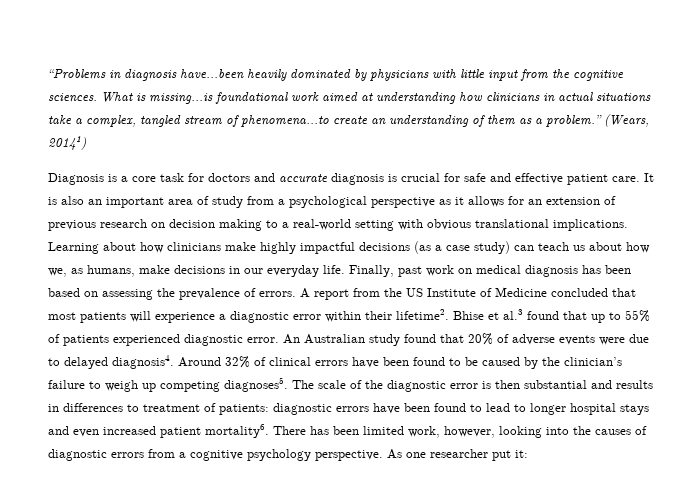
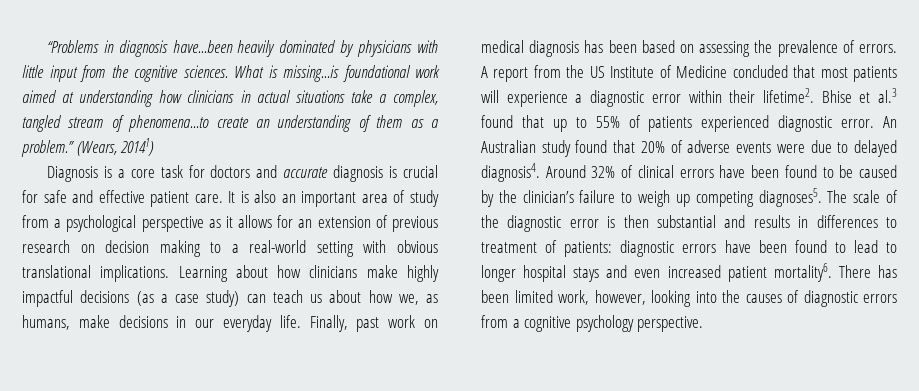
- As one researcher put it:

